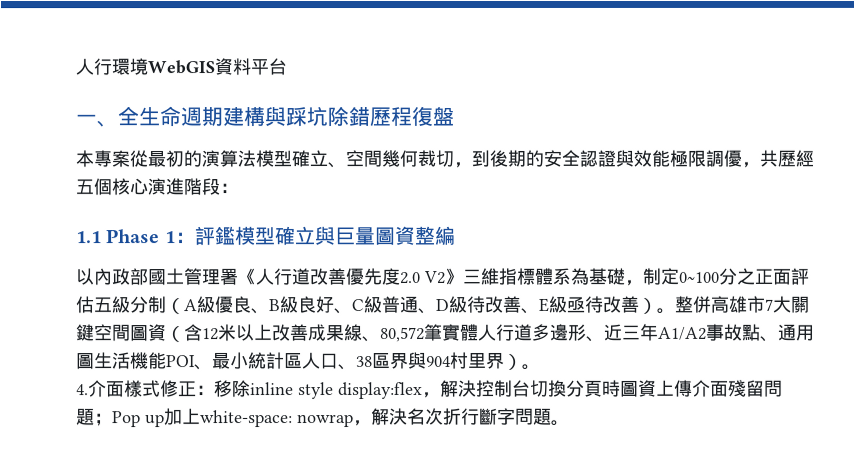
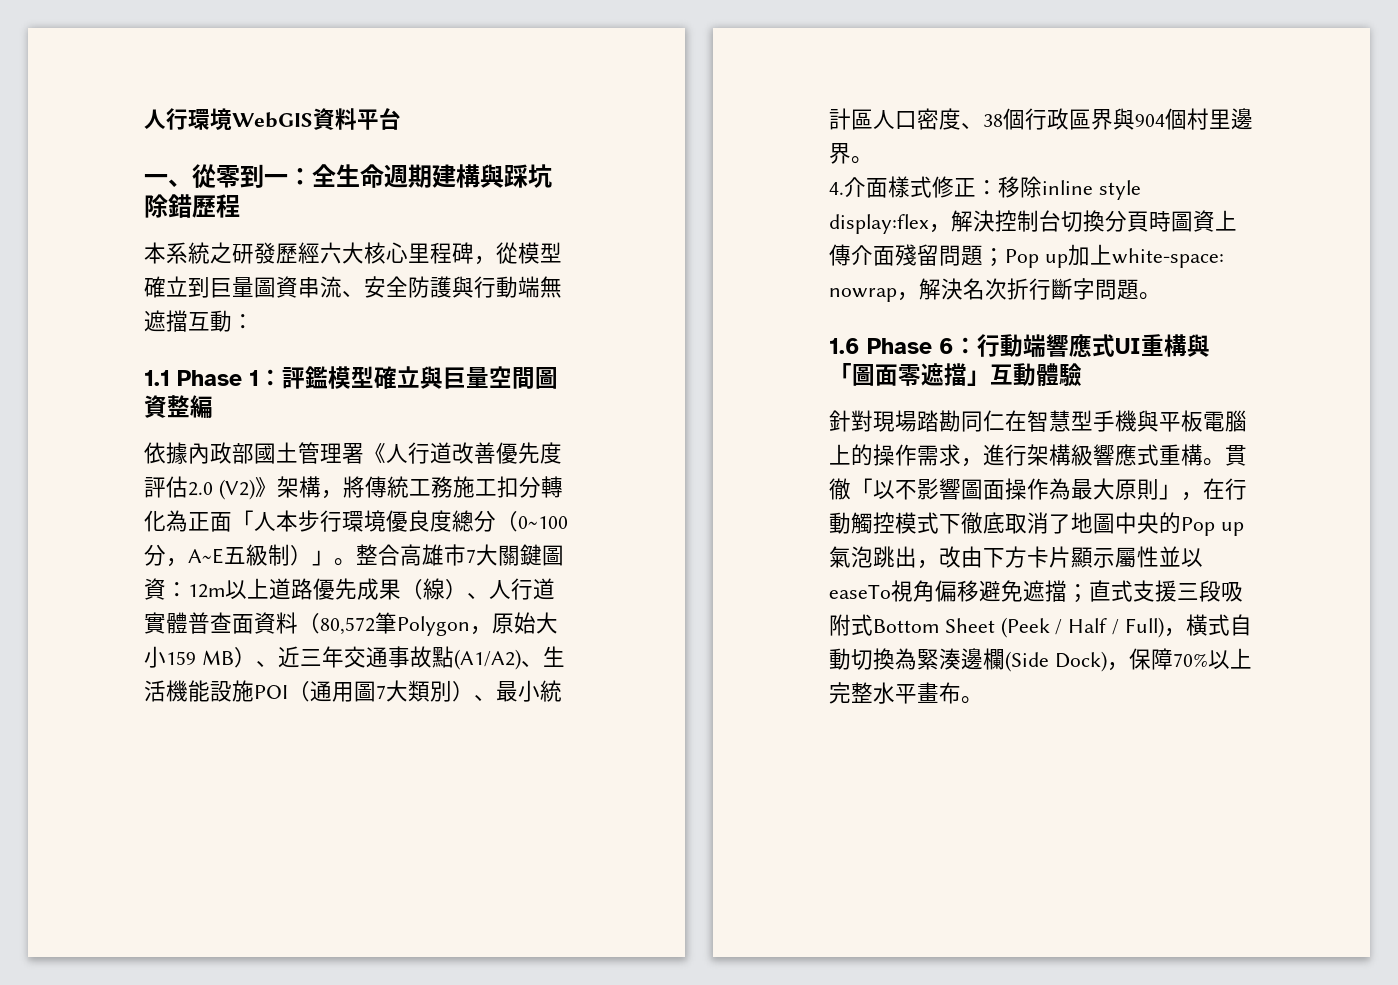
- 一、全生命週期建構與踩坑除錯歷程復盤
- 本專案從最初的演算法模型確立、空間幾何裁切，到後期的安全認證與效能極限調優，共歷經五個核心演進階段：
+ 一、從零到一：全生命週期建構與踩坑除錯歷程
+ 本系統之研發歷經六大核心里程碑，從模型確立到巨量圖資串流、安全防護與行動端無遮擋互動：
- 1.1 Phase 1：評鑑模型確立與巨量圖資整編
+ 1.1 Phase 1：評鑑模型確立與巨量空間圖資整編
- 以內政部國土管理署《人行道改善優先度2.0 V2》三維指標體系為基礎，制定0~100分之正面評估五級分制（A級優良、B級良好、C級普通、D級待改善、E級亟待改善）。整併高雄市7大關鍵空間圖資（含12米以上改善成果線、80,572筆實體人行道多邊形、近三年A1/A2事故點、通用圖生活機能POI、最小統計區人口、38區界與904村里界）。
+ 依據內政部國土管理署《人行道改善優先度評估2.0 (V2)》架構，將傳統工務施工扣分轉化為正面「人本步行環境優良度總分（0~100分，A~E五級制）」。整合高雄市7大關鍵圖資：12m以上道路優先成果（線）、人行道實體普查面資料（80,572筆Polygon，原始大小159 MB）、近三年交通事故點(A1/A2)、生活機能設施POI（通用圖7大類別）、最小統計區人口密度、38個行政區界與904個村里邊界。
+ 1.6 Phase 6：行動端響應式UI重構與「圖面零遮擋」互動體驗
+ 針對現場踏勘同仁在智慧型手機與平板電腦上的操作需求，進行架構級響應式重構。貫徹「以不影響圖面操作為最大原則」，在行動觸控模式下徹底取消了地圖中央的Pop up氣泡跳出，改由下方卡片顯示屬性並以easeTo視角偏移避免遮擋；直式支援三段吸附式Bottom Sheet (Peek / Half / Full)，橫式自動切換為緊湊邊欄(Side Dock)，保障70%以上完整水平畫布。

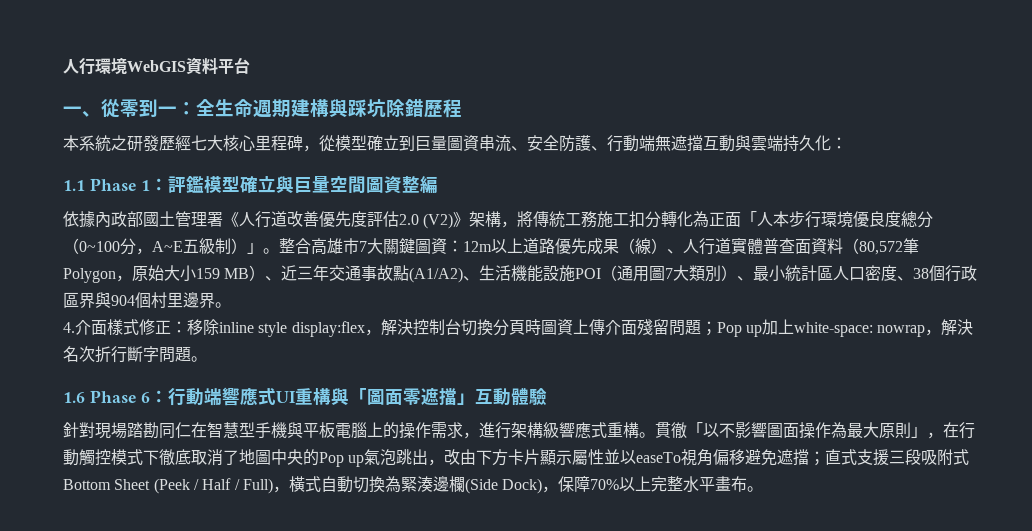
- 本系統之研發歷經六大核心里程碑，從模型確立到巨量圖資串流、安全防護與行動端無遮擋互動：
+ 本系統之研發歷經七大核心里程碑，從模型確立到巨量圖資串流、安全防護、行動端無遮擋互動與雲端持久化：

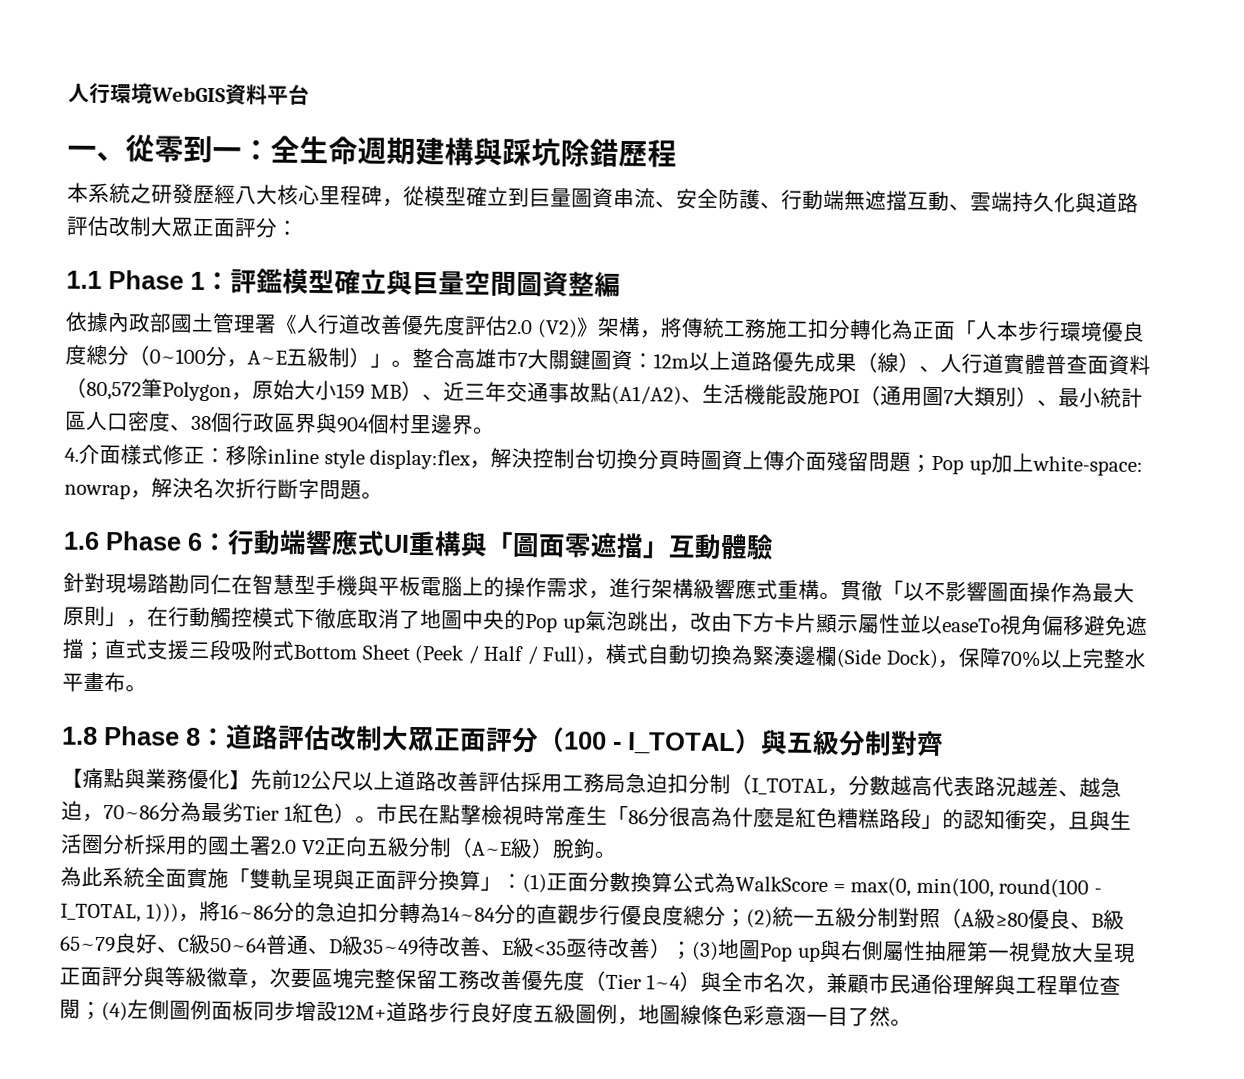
- 本系統之研發歷經七大核心里程碑，從模型確立到巨量圖資串流、安全防護、行動端無遮擋互動與雲端持久化：
+ 本系統之研發歷經八大核心里程碑，從模型確立到巨量圖資串流、安全防護、行動端無遮擋互動、雲端持久化與道路評估改制大眾正面評分：
+ 1.8 Phase 8：道路評估改制大眾正面評分（100 - I_TOTAL）與五級分制對齊
+ 【痛點與業務優化】先前12公尺以上道路改善評估採用工務局急迫扣分制（I_TOTAL，分數越高代表路況越差、越急迫，70~86分為最劣Tier 1紅色）。市民在點擊檢視時常產生「86分很高為什麼是紅色糟糕路段」的認知衝突，且與生活圈分析採用的國土署2.0 V2正向五級分制（A~E級）脫鉤。
+ 為此系統全面實施「雙軌呈現與正面評分換算」：(1)正面分數換算公式為WalkScore = max(0, min(100, round(100 - I_TOTAL, 1)))，將16~86分的急迫扣分轉為14~84分的直觀步行優良度總分；(2)統一五級分制對照（A級≥80優良、B級65~79良好、C級50~64普通、D級35~49待改善、E級<35亟待改善）；(3)地圖Pop up與右側屬性抽屜第一視覺放大呈現正面評分與等級徽章，次要區塊完整保留工務改善優先度（Tier 1~4）與全市名次，兼顧市民通俗理解與工程單位查閱；(4)左側圖例面板同步增設12M+道路步行良好度五級圖例，地圖線條色彩意涵一目了然。

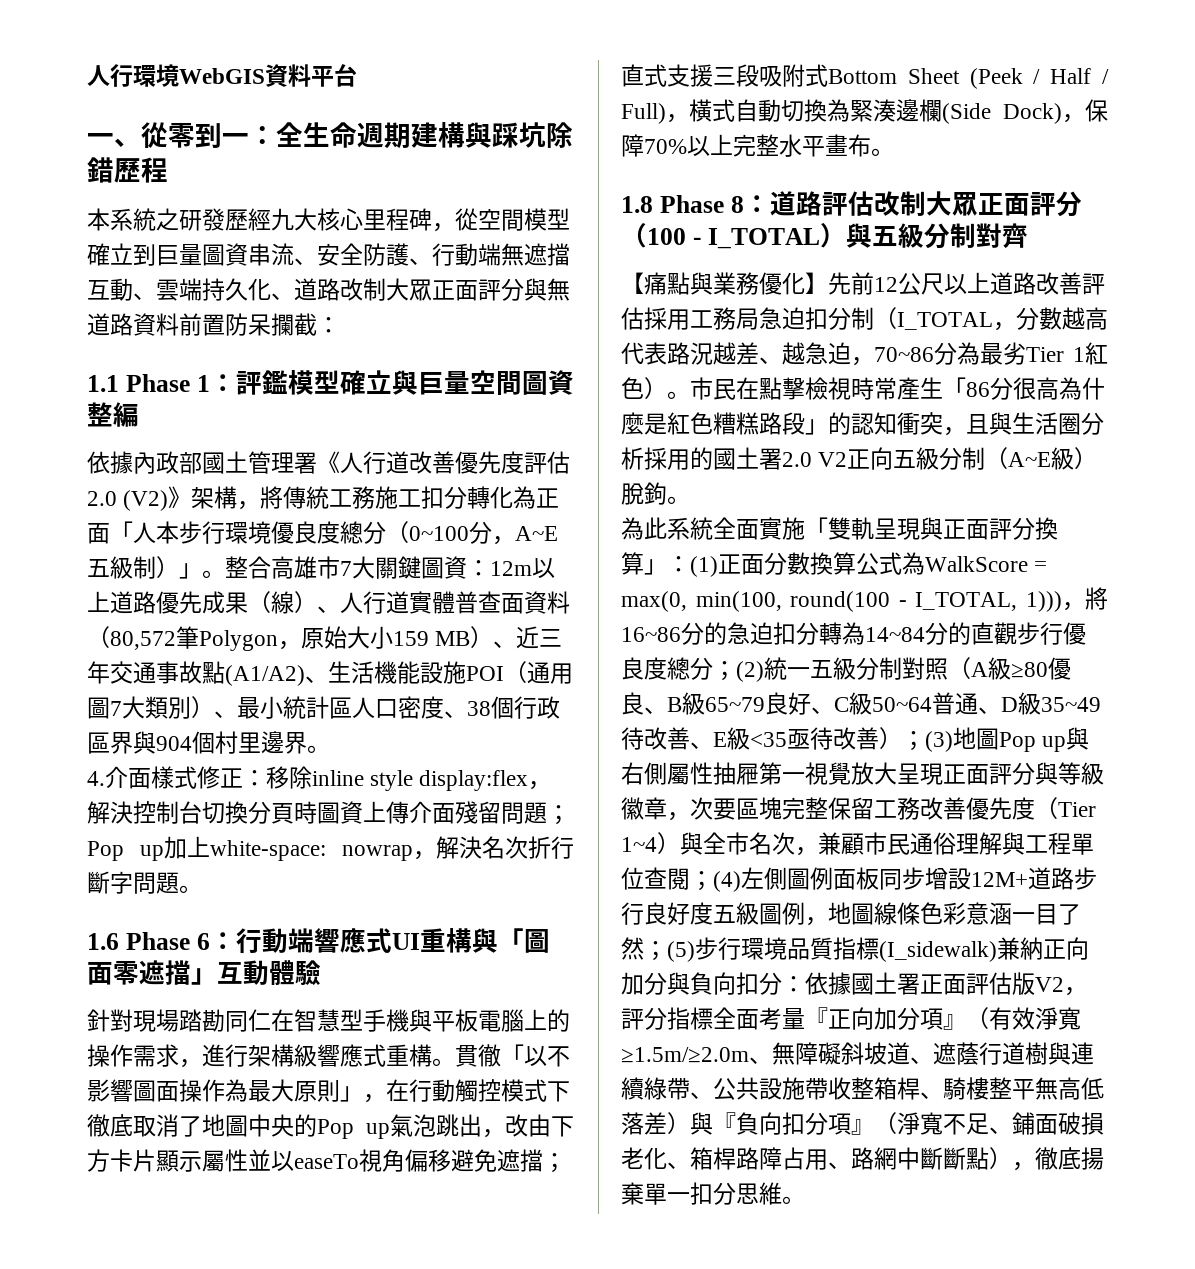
- 本系統之研發歷經八大核心里程碑，從模型確立到巨量圖資串流、安全防護、行動端無遮擋互動、雲端持久化與道路評估改制大眾正面評分：
+ 本系統之研發歷經九大核心里程碑，從空間模型確立到巨量圖資串流、安全防護、行動端無遮擋互動、雲端持久化、道路改制大眾正面評分與無道路資料前置防呆攔截：
- (4)左側圖例面板同步增設12M+道路步行良好度五級圖例，地圖線條色彩意涵一目了然。
+ (4)左側圖例面板同步增設12M+道路步行良好度五級圖例，地圖線條色彩意涵一目了然；(5)步行環境品質指標(I_sidewalk)兼納正向加分與負向扣分：依據國土署正面評估版V2，評分指標全面考量『正向加分項』（有效淨寬≥1.5m/≥2.0m、無障礙斜坡道、遮蔭行道樹與連續綠帶、公共設施帶收整箱桿、騎樓整平無高低落差）與『負向扣分項』（淨寬不足、鋪面破損老化、箱桿路障占用、路網中斷斷點），徹底揚棄單一扣分思維。

